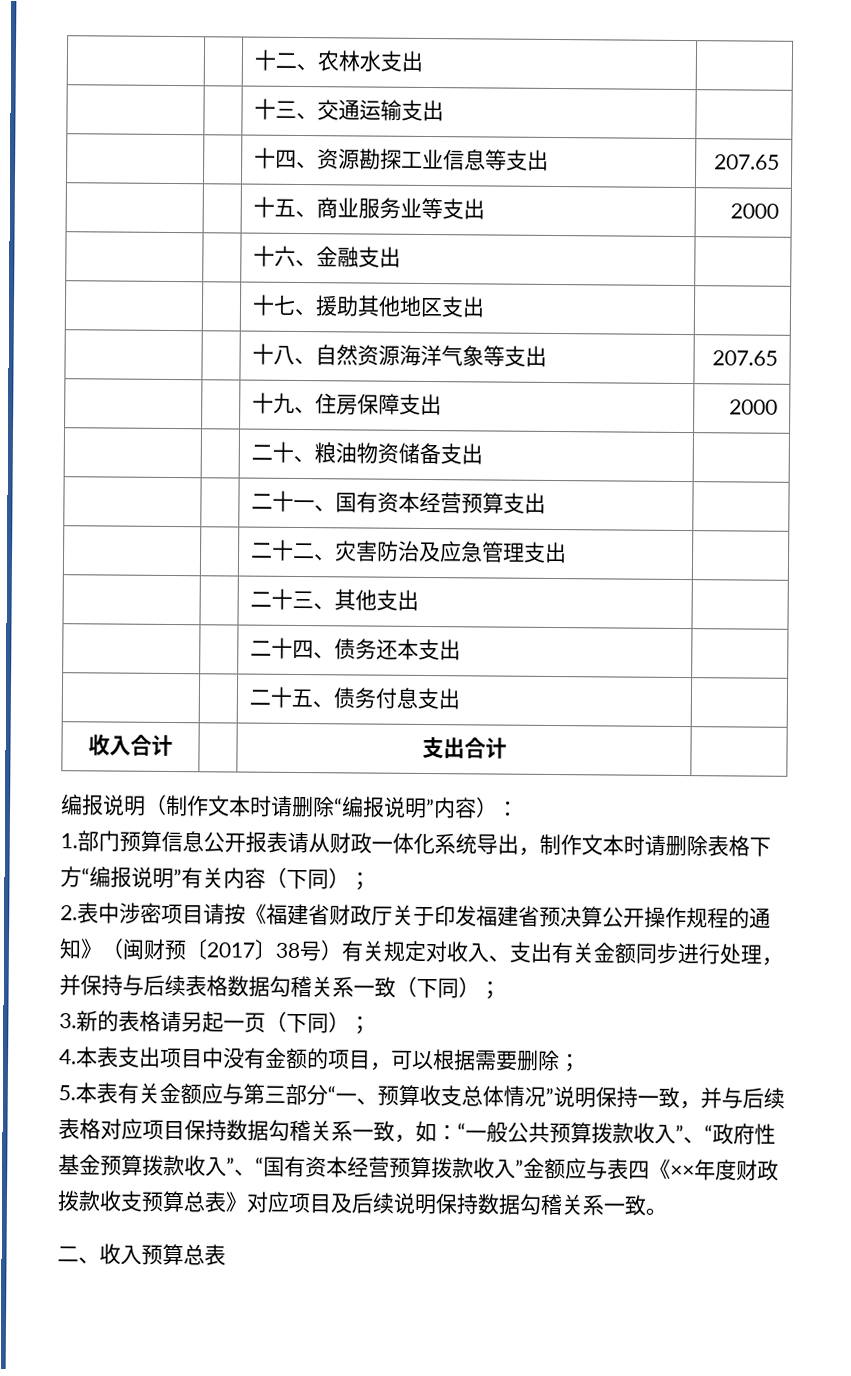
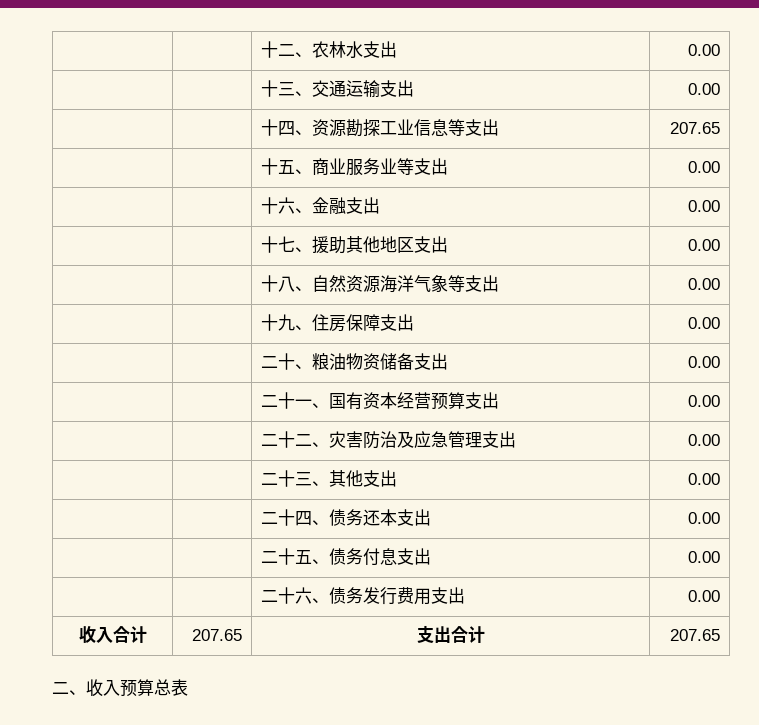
- | | 十二、农林水支出 |
+ | | 十二、农林水支出 | 0.00
- | | 十三、交通运输支出 |
+ | | 十三、交通运输支出 | 0.00
- | | 十五、商业服务业等支出 | 2000
+ | | 十五、商业服务业等支出 | 0.00
- | | 十六、金融支出 |
+ | | 十六、金融支出 | 0.00
- | | 十七、援助其他地区支出 |
+ | | 十七、援助其他地区支出 | 0.00
- | | 十八、自然资源海洋气象等支出 | 207.65
+ | | 十八、自然资源海洋气象等支出 | 0.00
- | | 十九、住房保障支出 | 2000
+ | | 十九、住房保障支出 | 0.00
- | | 二十、粮油物资储备支出 |
+ | | 二十、粮油物资储备支出 | 0.00
- | | 二十一、国有资本经营预算支出 |
+ | | 二十一、国有资本经营预算支出 | 0.00
- | | 二十二、灾害防治及应急管理支出 |
+ | | 二十二、灾害防治及应急管理支出 | 0.00
- | | 二十三、其他支出 |
+ | | 二十三、其他支出 | 0.00
- | | 二十四、债务还本支出 |
+ | | 二十四、债务还本支出 | 0.00
- | | 二十五、债务付息支出 |
+ | | 二十五、债务付息支出 | 0.00
+ | | 二十六、债务发行费用支出 | 0.00
- 收入合计 | | 支出合计 |
- 编报说明（制作文本时请删除“编报说明”内容）：
- 1.部门预算信息公开报表请从财政一体化系统导出，制作文本时请删除表格下方“编报说明”有关内容（下同）；
- 2.表中涉密项目请按《福建省财政厅关于印发福建省预决算公开操作规程的通知》（闽财预〔2017〕38号）有关规定对收入、支出有关金额同步进行处理，并保持与后续表格数据勾稽关系一致（下同）；
- 3.新的表格请另起一页（下同）；
- 4.本表支出项目中没有金额的项目，可以根据需要删除；
- 5.本表有关金额应与第三部分“一、预算收支总体情况”说明保持一致，并与后续表格对应项目保持数据勾稽关系一致，如：“一般公共预算拨款收入”、“政府性基金预算拨款收入”、“国有资本经营预算拨款收入”金额应与表四《××年度财政拨款收支预算总表》对应项目及后续说明保持数据勾稽关系一致。
+ 收入合计 | 207.65 | 支出合计 | 207.65

